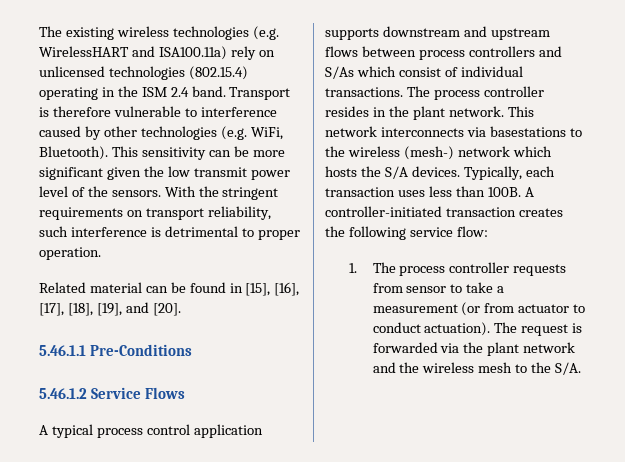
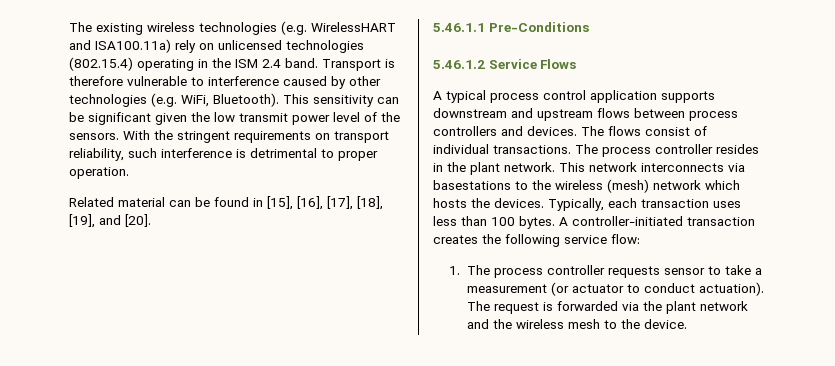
- This sensitivity can be more significant given the low transmit power level of the sensors.
+ This sensitivity can be significant given the low transmit power level of the sensors.
- A typical process control application supports downstream and upstream flows between process controllers and S/As which consist of individual transactions.
+ A typical process control application supports downstream and upstream flows between process controllers and devices. The flows consist of individual transactions.
- This network interconnects via basestations to the wireless (mesh-) network which hosts the S/A devices.
+ This network interconnects via basestations to the wireless (mesh) network which hosts the devices.
- Typically, each transaction uses less than 100B.
+ Typically, each transaction uses less than 100 bytes.
- 1. The process controller requests from sensor to take a measurement (or from actuator to conduct actuation).
+ 1. The process controller requests sensor to take a measurement (or actuator to conduct actuation).
- The request is forwarded via the plant network and the wireless mesh to the S/A.
+ The request is forwarded via the plant network and the wireless mesh to the device.

